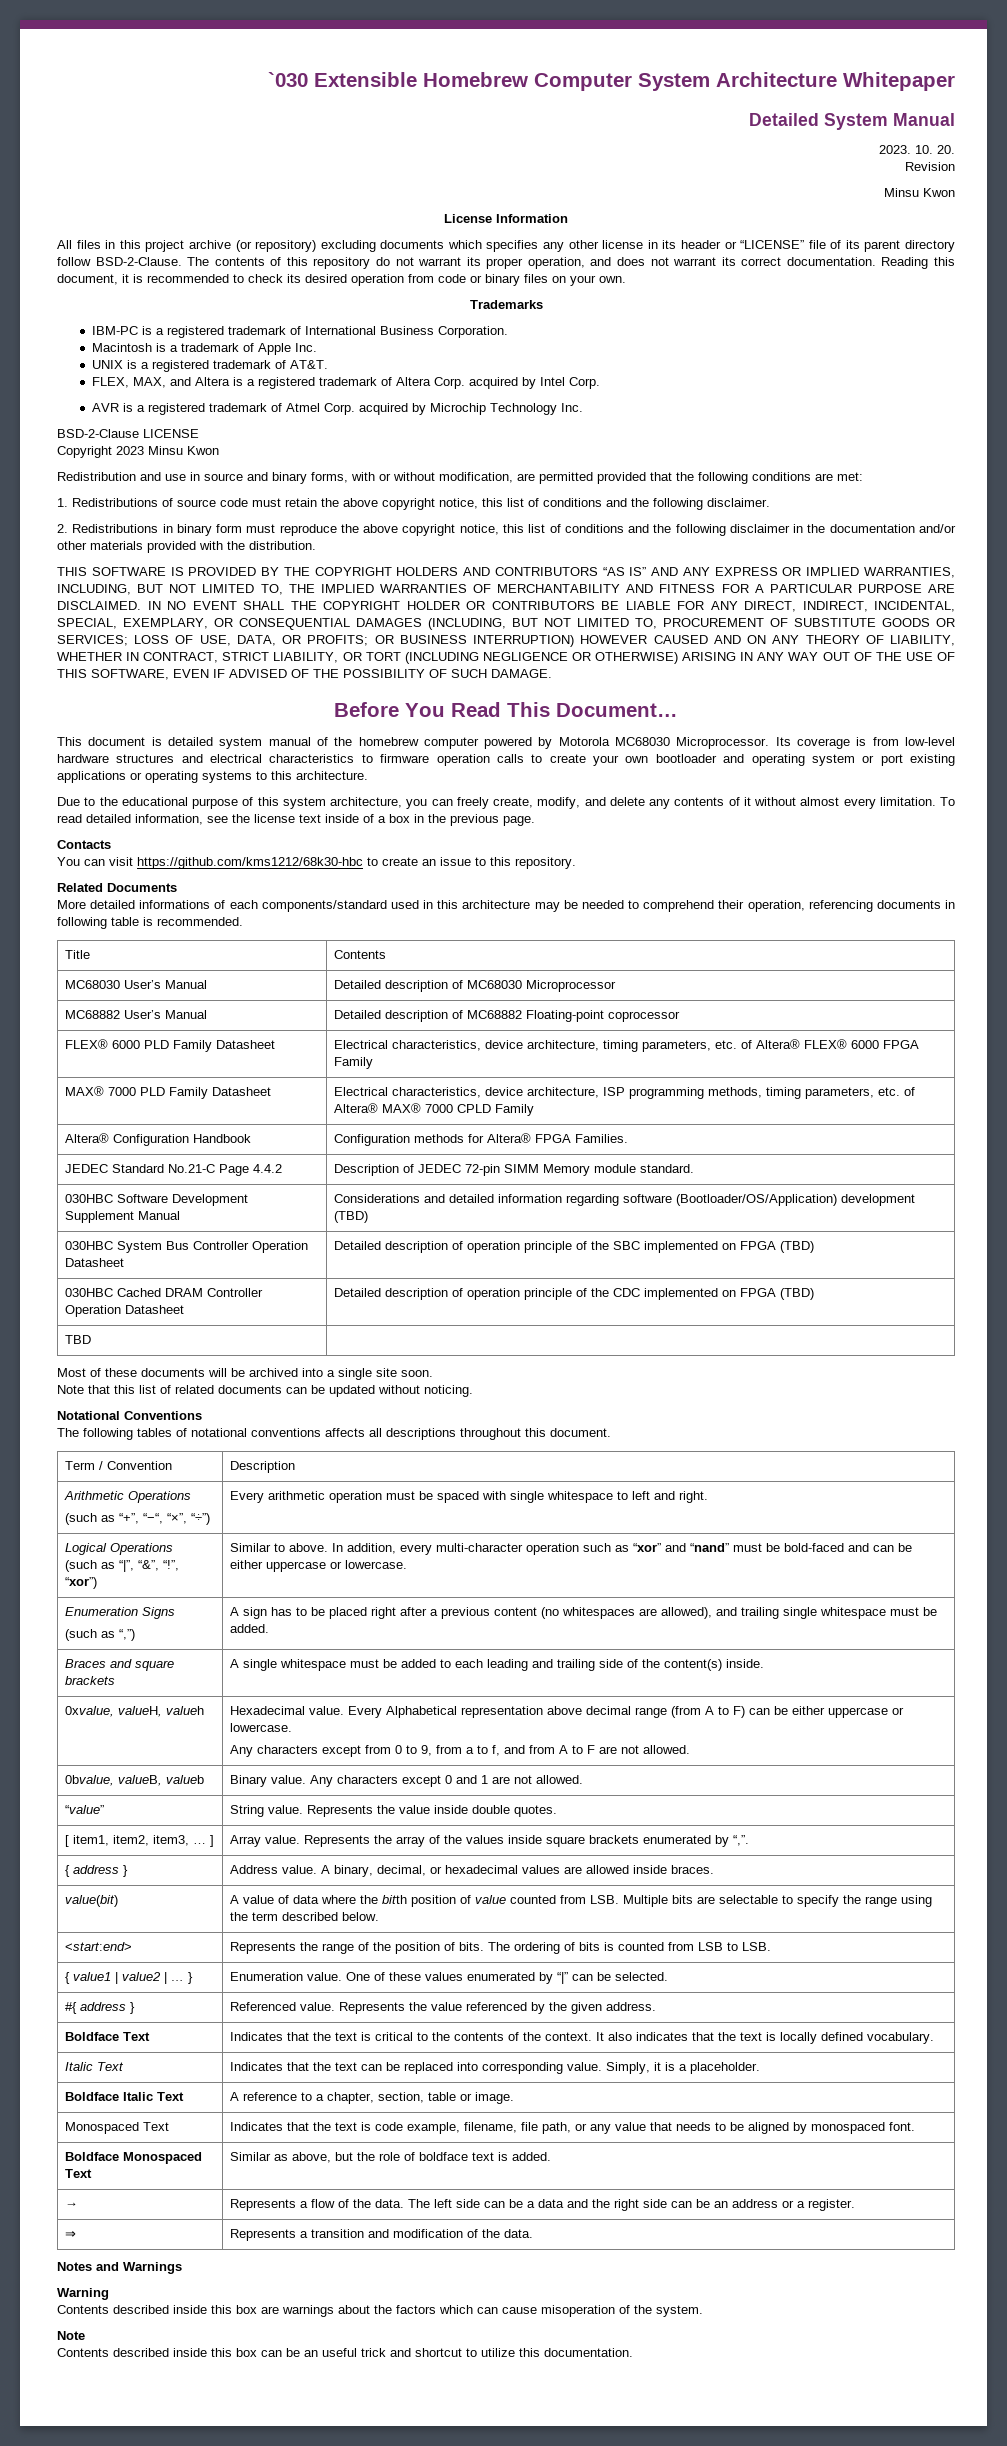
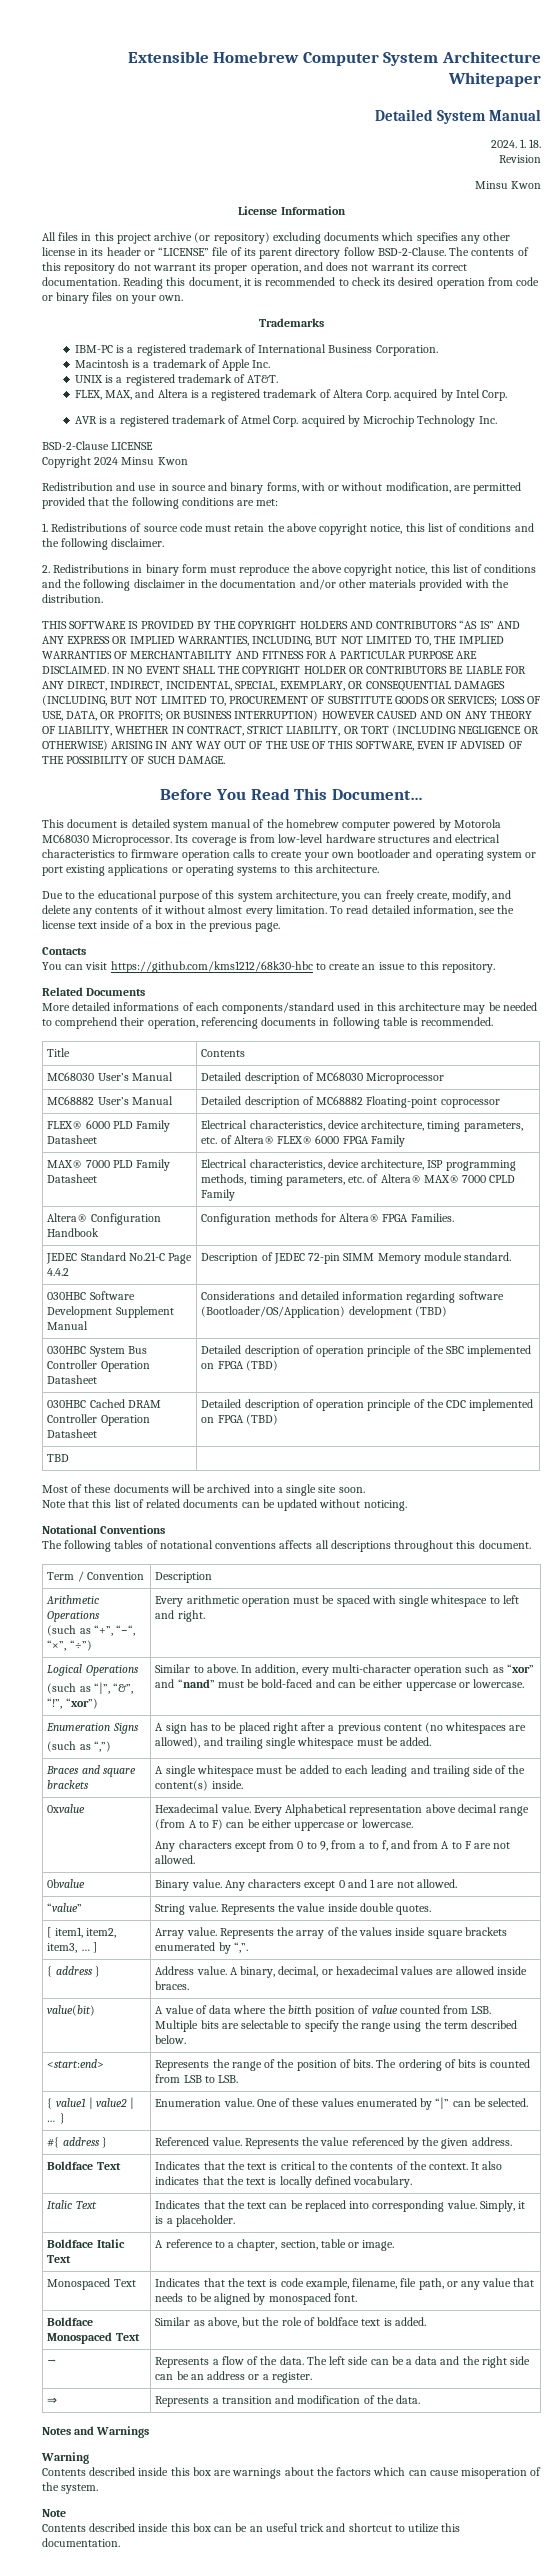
- `030 Extensible Homebrew Computer System Architecture Whitepaper
+ Extensible Homebrew Computer System Architecture Whitepaper
- 2023. 10. 20.
+ 2024. 1. 18.
- Copyright 2023 Minsu Kwon
+ Copyright 2024 Minsu Kwon
- 0xvalue, valueH, valueh | Hexadecimal value. Every Alphabetical representation above decimal range (from A to F) can be either uppercase or lowercase.
+ 0xvalue | Hexadecimal value. Every Alphabetical representation above decimal range (from A to F) can be either uppercase or lowercase.
- 0bvalue, valueB, valueb | Binary value. Any characters except 0 and 1 are not allowed.
+ 0bvalue | Binary value. Any characters except 0 and 1 are not allowed.

